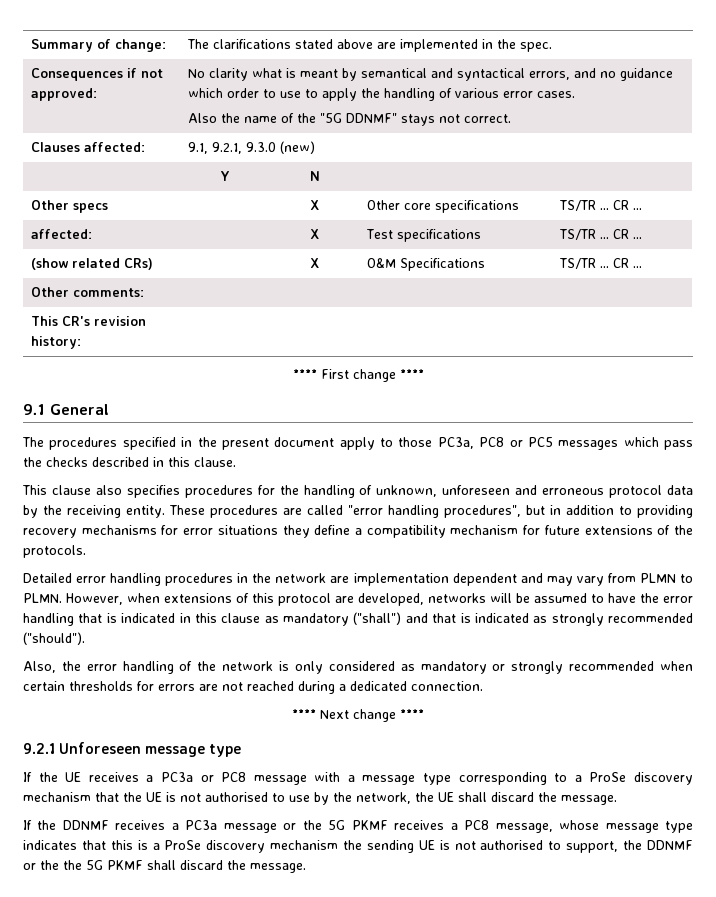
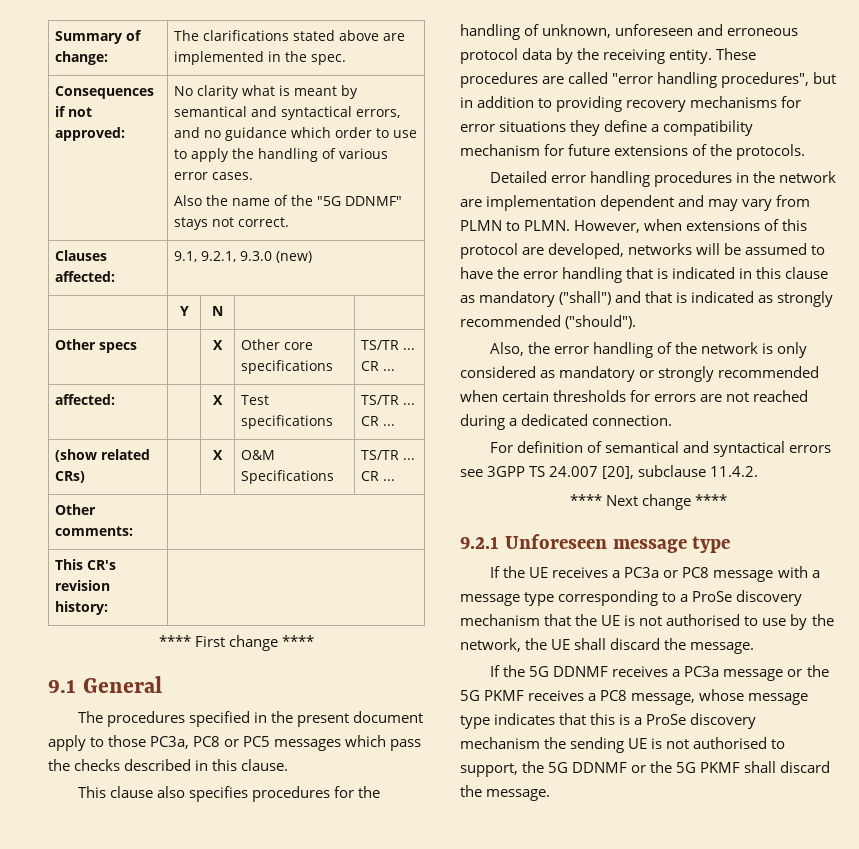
+ For definition of semantical and syntactical errors see 3GPP TS 24.007 [20], subclause 11.4.2.
- If the DDNMF receives a PC3a message or the 5G PKMF receives a PC8 message, whose message type indicates that this is a ProSe discovery mechanism the sending UE is not authorised to support, the DDNMF or the the 5G PKMF shall discard the message.
+ If the 5G DDNMF receives a PC3a message or the 5G PKMF receives a PC8 message, whose message type indicates that this is a ProSe discovery mechanism the sending UE is not authorised to support, the 5G DDNMF or the 5G PKMF shall discard the message.

